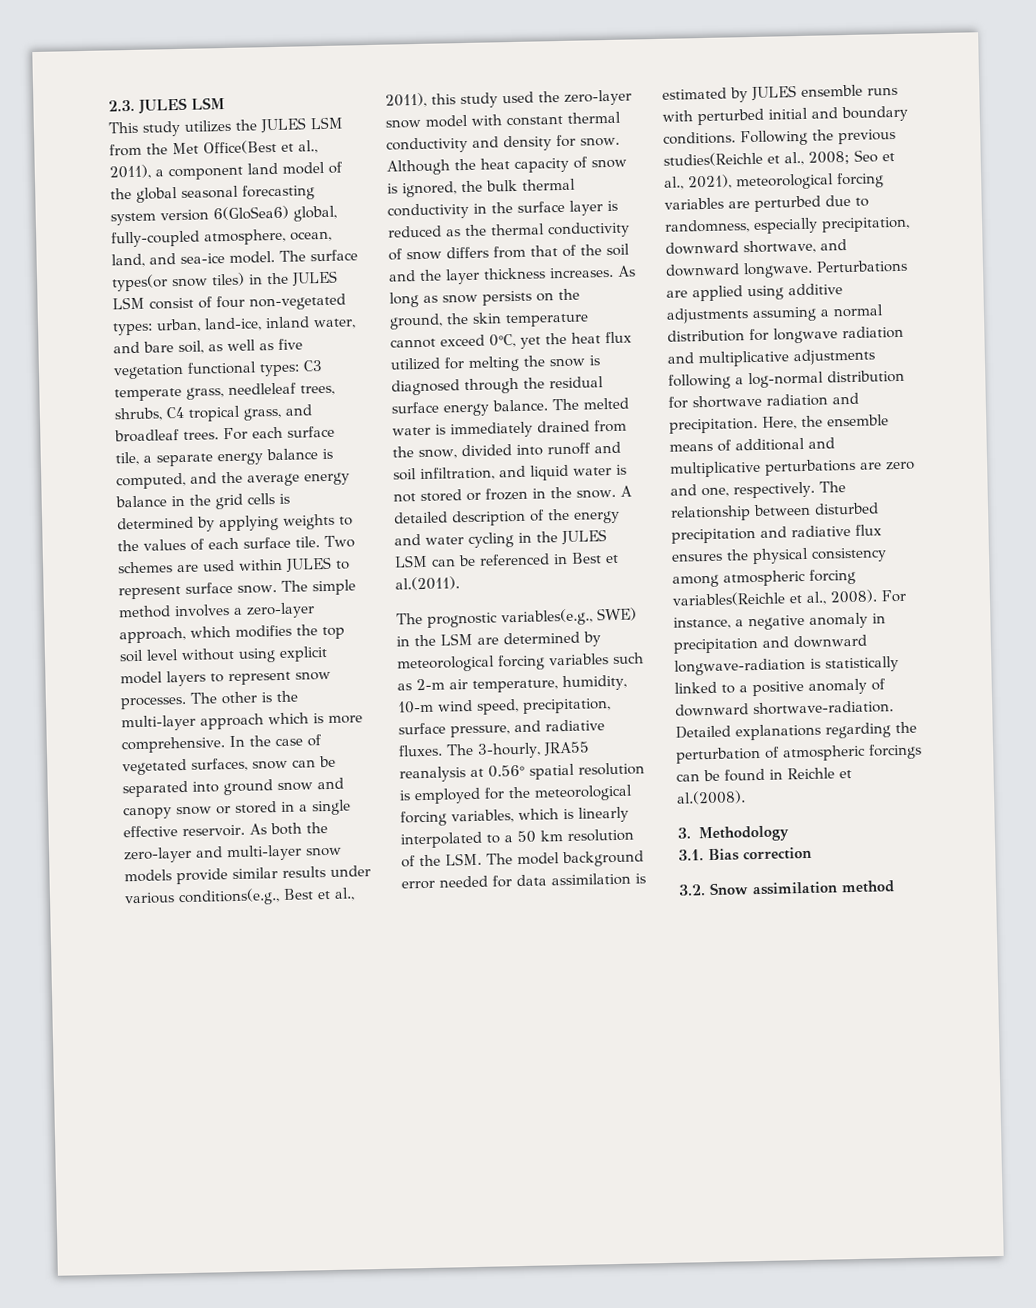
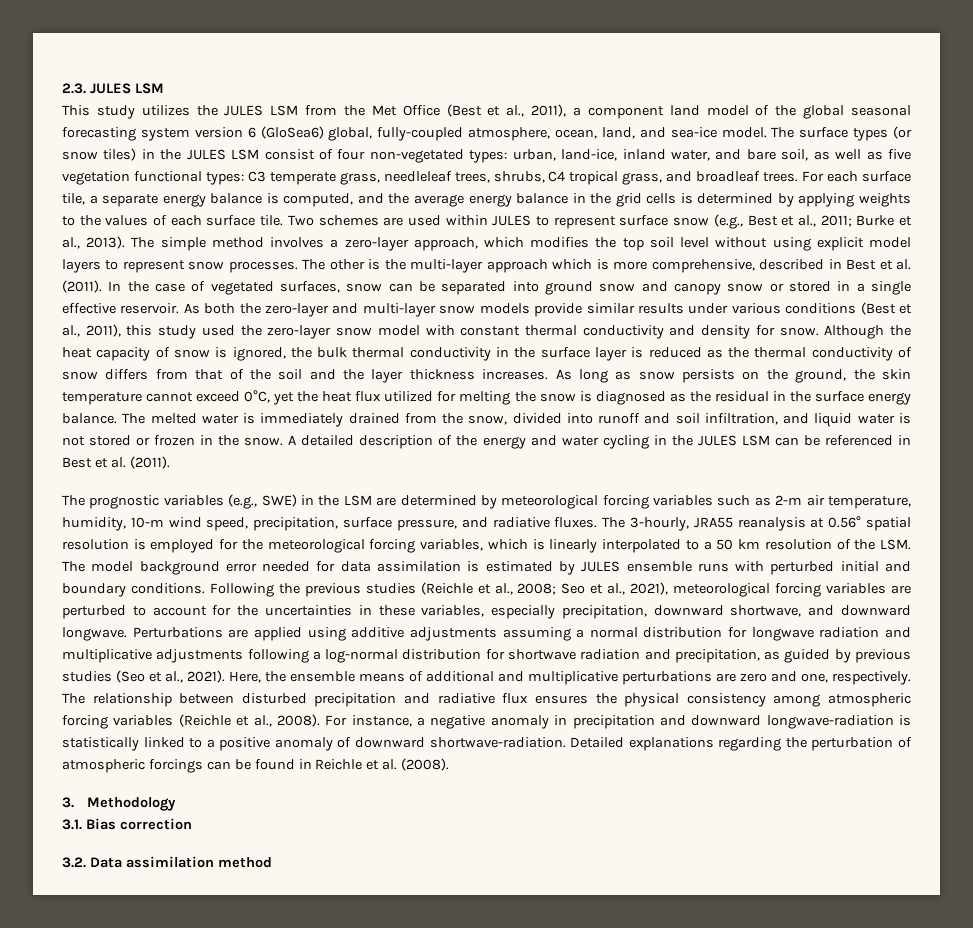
- This study utilizes the JULES LSM from the Met Office(Best et al., 2011), a component land model of the global seasonal forecasting system version 6(GloSea6) global, fully-coupled atmosphere, ocean, land, and sea-ice model.
+ This study utilizes the JULES LSM from the Met Office (Best et al., 2011), a component land model of the global seasonal forecasting system version 6 (GloSea6) global, fully-coupled atmosphere, ocean, land, and sea-ice model.
- The surface types(or snow tiles) in the JULES LSM consist of four non-vegetated types: urban, land-ice, inland water, and bare soil, as well as five vegetation functional types: C3 temperate grass, needleleaf trees, shrubs, C4 tropical grass, and broadleaf trees.
+ The surface types (or snow tiles) in the JULES LSM consist of four non-vegetated types: urban, land-ice, inland water, and bare soil, as well as five vegetation functional types: C3 temperate grass, needleleaf trees, shrubs, C4 tropical grass, and broadleaf trees.
- Two schemes are used within JULES to represent surface snow.
+ Two schemes are used within JULES to represent surface snow (e.g., Best et al., 2011; Burke et al., 2013).
- The other is the multi-layer approach which is more comprehensive.
+ The other is the multi-layer approach which is more comprehensive, described in Best et al. (2011).
- As both the zero-layer and multi-layer snow models provide similar results under various conditions(e.g., Best et al., 2011), this study used the zero-layer snow model with constant thermal conductivity and density for snow.
+ As both the zero-layer and multi-layer snow models provide similar results under various conditions (Best et al., 2011), this study used the zero-layer snow model with constant thermal conductivity and density for snow.
- As long as snow persists on the ground, the skin temperature cannot exceed 0°C, yet the heat flux utilized for melting the snow is diagnosed through the residual surface energy balance.
+ As long as snow persists on the ground, the skin temperature cannot exceed 0°C, yet the heat flux utilized for melting the snow is diagnosed as the residual in the surface energy balance.
- A detailed description of the energy and water cycling in the JULES LSM can be referenced in Best et al.(2011).
+ A detailed description of the energy and water cycling in the JULES LSM can be referenced in Best et al. (2011).
- The prognostic variables(e.g., SWE) in the LSM are determined by meteorological forcing variables such as 2-m air temperature, humidity, 10-m wind speed, precipitation, surface pressure, and radiative fluxes.
+ The prognostic variables (e.g., SWE) in the LSM are determined by meteorological forcing variables such as 2-m air temperature, humidity, 10-m wind speed, precipitation, surface pressure, and radiative fluxes.
- Following the previous studies(Reichle et al., 2008; Seo et al., 2021), meteorological forcing variables are perturbed due to randomness, especially precipitation, downward shortwave, and downward longwave.
+ Following the previous studies (Reichle et al., 2008; Seo et al., 2021), meteorological forcing variables are perturbed to account for the uncertainties in these variables, especially precipitation, downward shortwave, and downward longwave.
- Perturbations are applied using additive adjustments assuming a normal distribution for longwave radiation and multiplicative adjustments following a log-normal distribution for shortwave radiation and precipitation.
+ Perturbations are applied using additive adjustments assuming a normal distribution for longwave radiation and multiplicative adjustments following a log-normal distribution for shortwave radiation and precipitation, as guided by previous studies (Seo et al., 2021).
- The relationship between disturbed precipitation and radiative flux ensures the physical consistency among atmospheric forcing variables(Reichle et al., 2008).
+ The relationship between disturbed precipitation and radiative flux ensures the physical consistency among atmospheric forcing variables (Reichle et al., 2008).
- Detailed explanations regarding the perturbation of atmospheric forcings can be found in Reichle et al.(2008).
+ Detailed explanations regarding the perturbation of atmospheric forcings can be found in Reichle et al. (2008).
- 3.2. Snow assimilation method
+ 3.2. Data assimilation method

